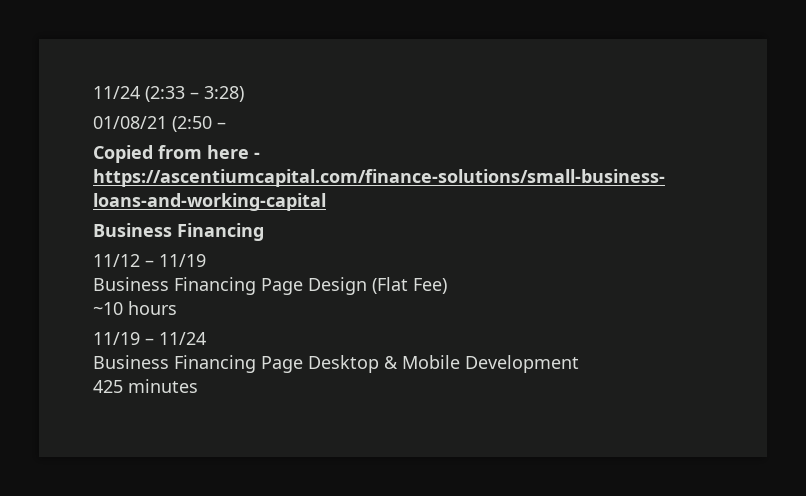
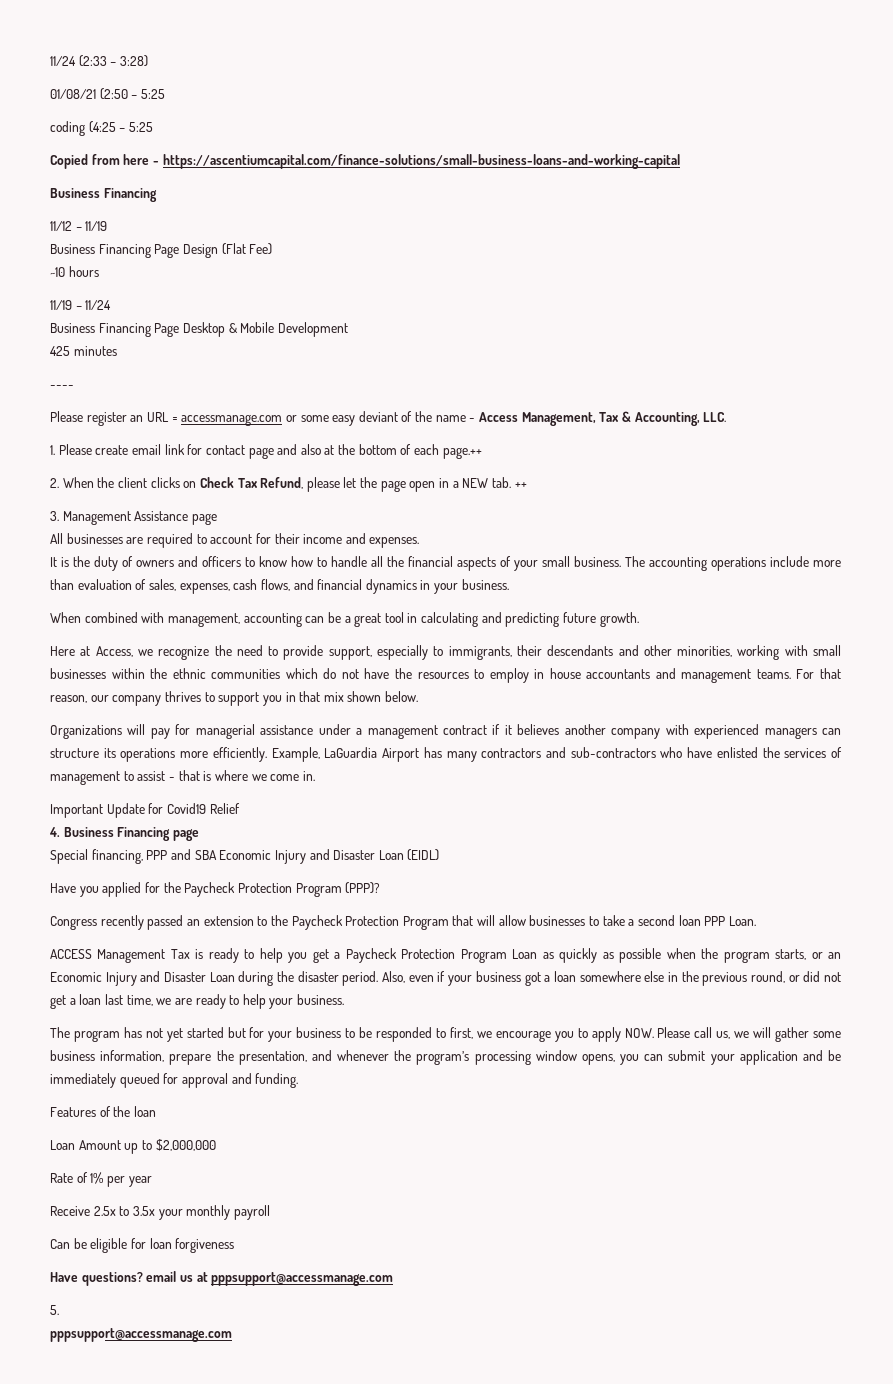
- 01/08/21 (2:50 –
+ 01/08/21 (2:50 – 5:25
+ coding (4:25 – 5:25
+ ----
+ Please register an URL = accessmanage.com or some easy deviant of the name - Access Management, Tax & Accounting, LLC.
+ 1. Please create email link for contact page and also at the bottom of each page.++
+ 2. When the client clicks on Check Tax Refund, please let the page open in a NEW tab. ++
+ 3. Management Assistance page
+ All businesses are required to account for their income and expenses.
+ It is the duty of owners and officers to know how to handle all the financial aspects of your small business. The accounting operations include more than evaluation of sales, expenses, cash flows, and financial dynamics in your business.
+ When combined with management, accounting can be a great tool in calculating and predicting future growth.
+ Here at Access, we recognize the need to provide support, especially to immigrants, their descendants and other minorities, working with small businesses within the ethnic communities which do not have the resources to employ in house accountants and management teams. For that reason, our company thrives to support you in that mix shown below.
+ Organizations will pay for managerial assistance under a management contract if it believes another company with experienced managers can structure its operations more efficiently. Example, LaGuardia Airport has many contractors and sub-contractors who have enlisted the services of management to assist - that is where we come in.
+ Important Update for Covid19 Relief
+ 4. Business Financing page
+ Special financing, PPP and SBA Economic Injury and Disaster Loan (EIDL)
+ Have you applied for the Paycheck Protection Program (PPP)?
+ Congress recently passed an extension to the Paycheck Protection Program that will allow businesses to take a second loan PPP Loan.
+ ACCESS Management Tax is ready to help you get a Paycheck Protection Program Loan as quickly as possible when the program starts, or an Economic Injury and Disaster Loan during the disaster period. Also, even if your business got a loan somewhere else in the previous round, or did not get a loan last time, we are ready to help your business.
+ The program has not yet started but for your business to be responded to first, we encourage you to apply NOW. Please call us, we will gather some business information, prepare the presentation, and whenever the program’s processing window opens, you can submit your application and be immediately queued for approval and funding.
+ Features of the loan
+ Loan Amount up to $2,000,000
+ Rate of 1% per year
+ Receive 2.5x to 3.5x your monthly payroll
+ Can be eligible for loan forgiveness
+ Have questions? email us at pppsupport@accessmanage.com
+ 5.
+ pppsupport@accessmanage.com

